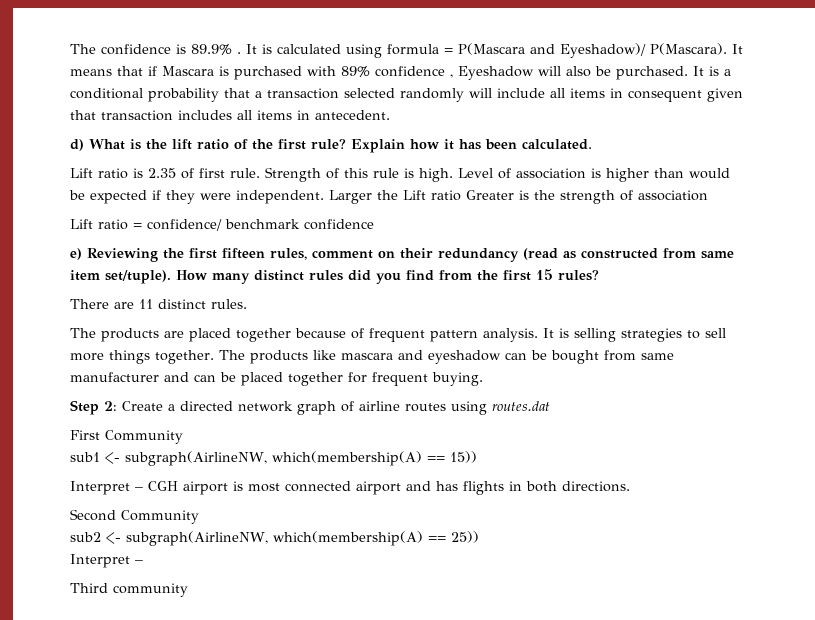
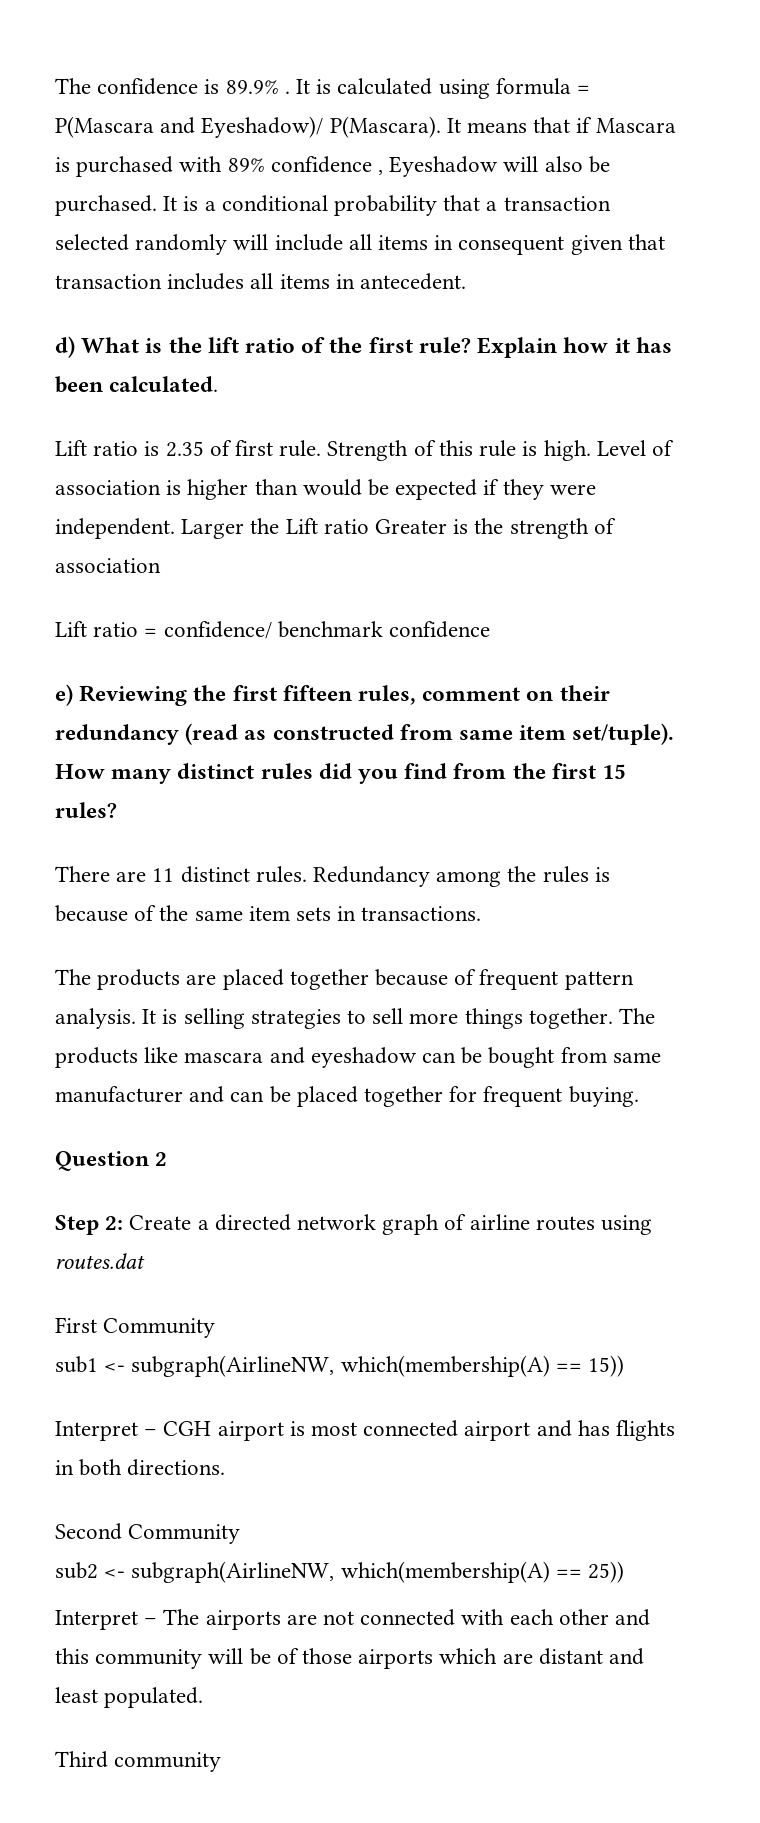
+ Redundancy among the rules is because of the same item sets in transactions.
+ Question 2
  sub2 <- subgraph(AirlineNW, which(membership(A) == 25))
- Interpret –
+ Interpret – The airports are not connected with each other and this community will be of those airports which are distant and least populated.

